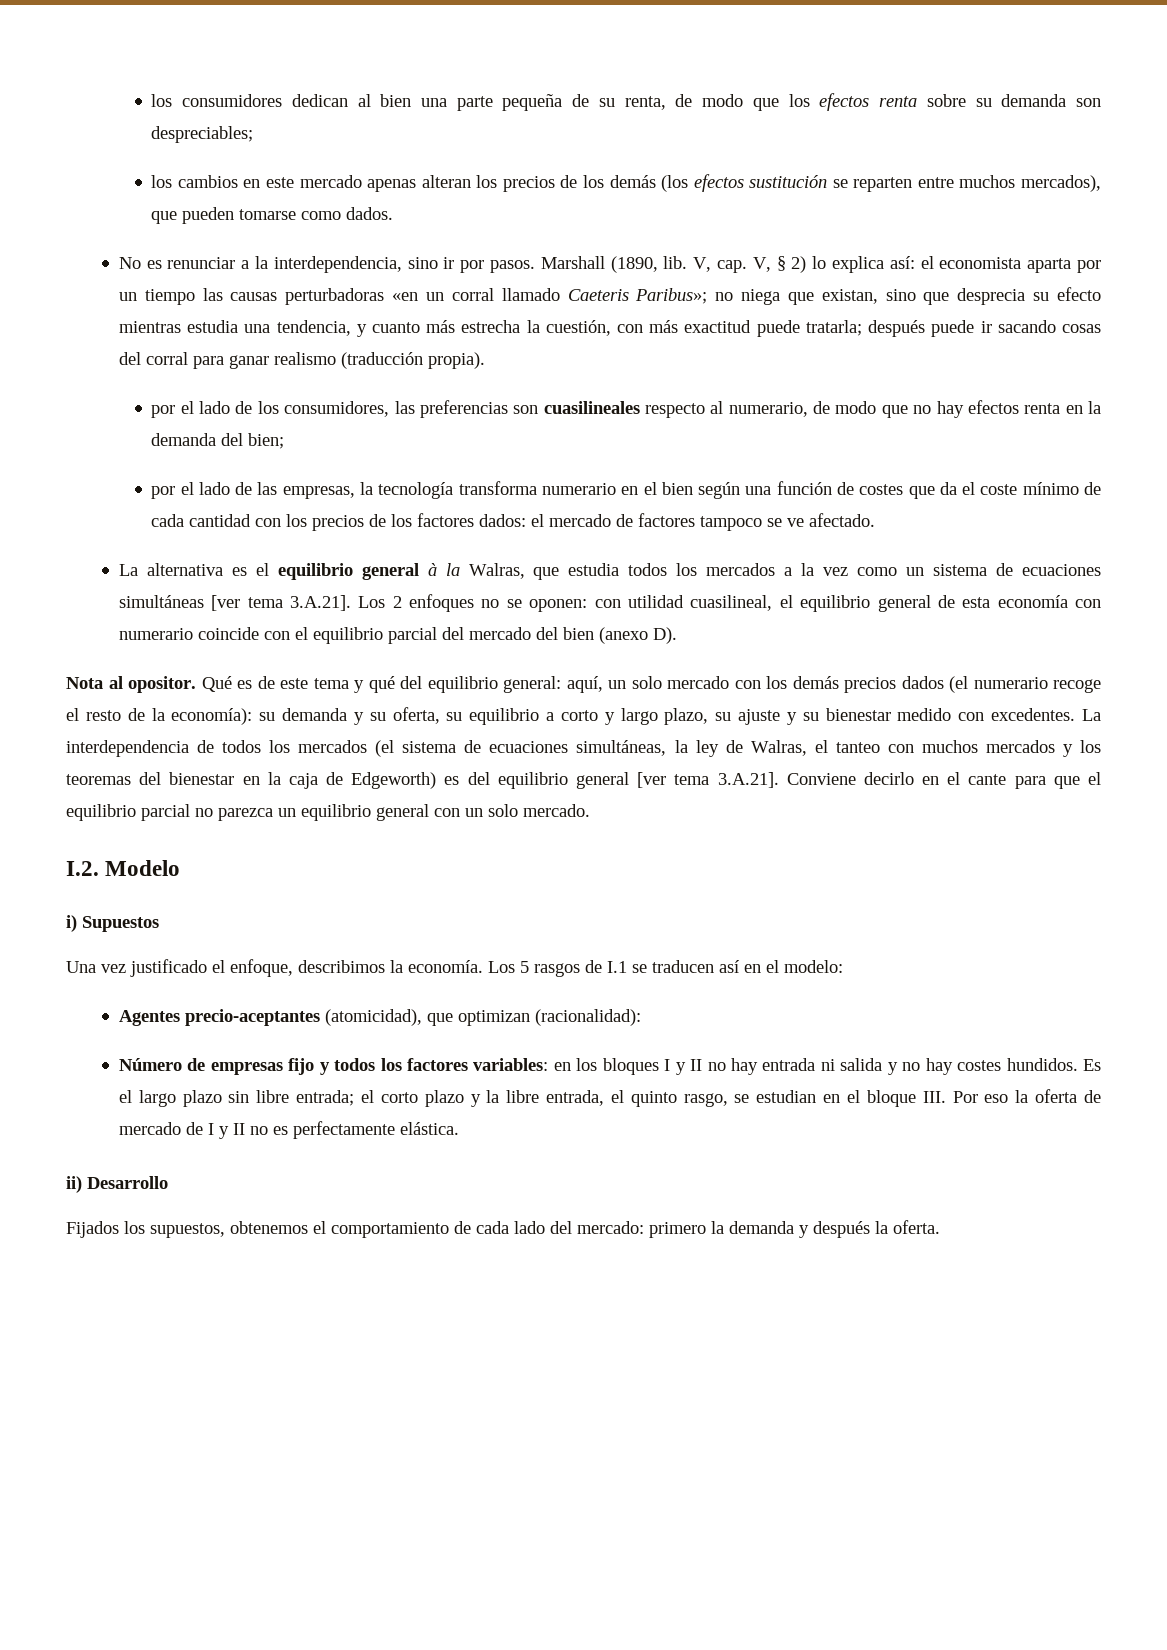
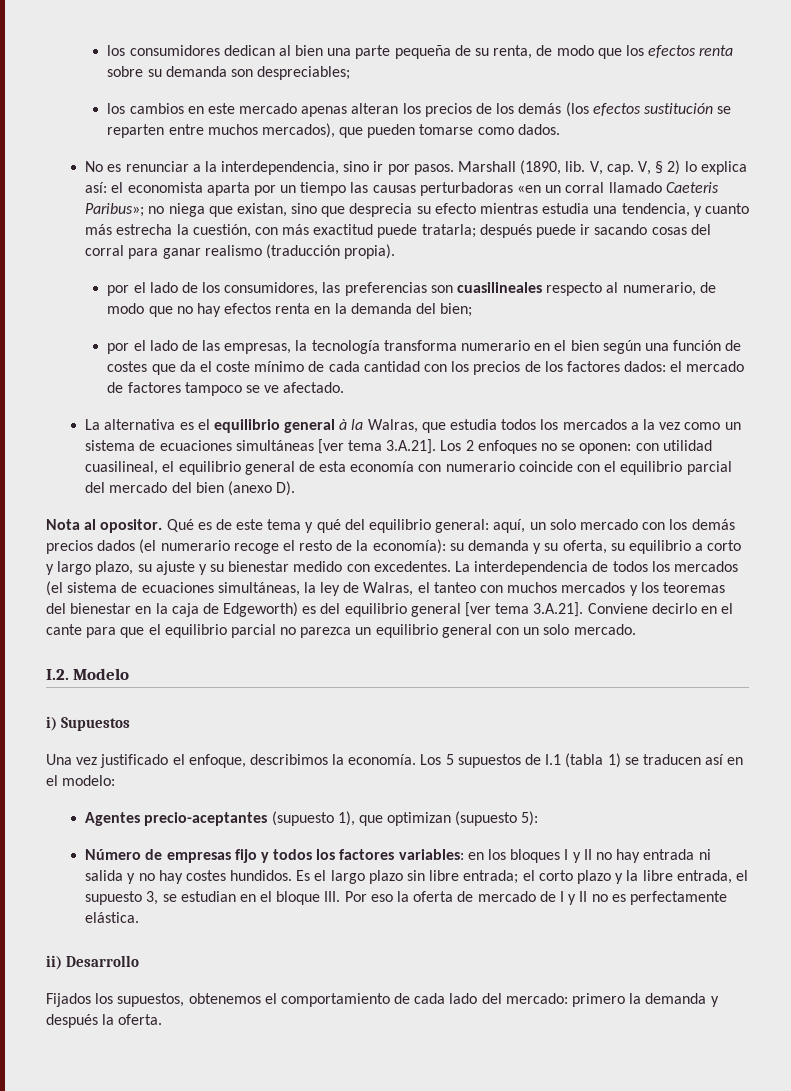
- Los 5 rasgos de I.1 se traducen así en el modelo:
+ Los 5 supuestos de I.1 (tabla 1) se traducen así en el modelo:
- Agentes precio-aceptantes (atomicidad), que optimizan (racionalidad):
+ Agentes precio-aceptantes (supuesto 1), que optimizan (supuesto 5):
- Es el largo plazo sin libre entrada; el corto plazo y la libre entrada, el quinto rasgo, se estudian en el bloque III. Por eso la oferta de mercado de I y II no es perfectamente elástica.
+ Es el largo plazo sin libre entrada; el corto plazo y la libre entrada, el supuesto 3, se estudian en el bloque III. Por eso la oferta de mercado de I y II no es perfectamente elástica.

